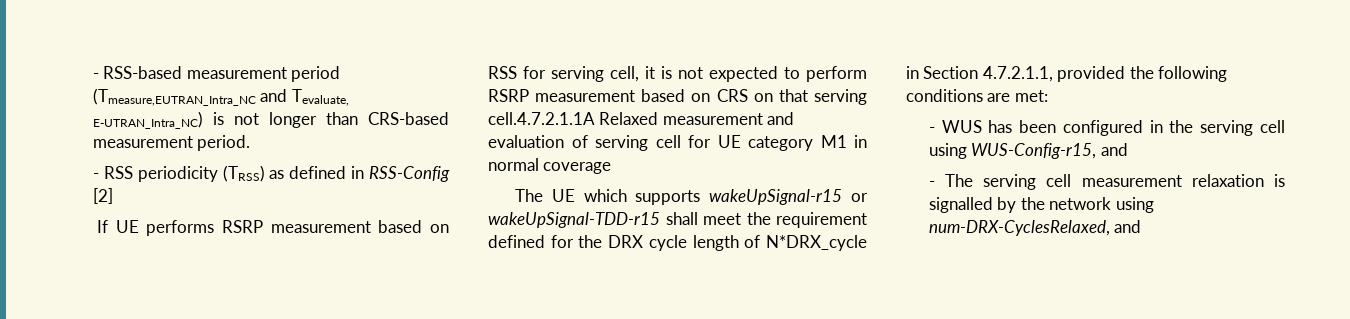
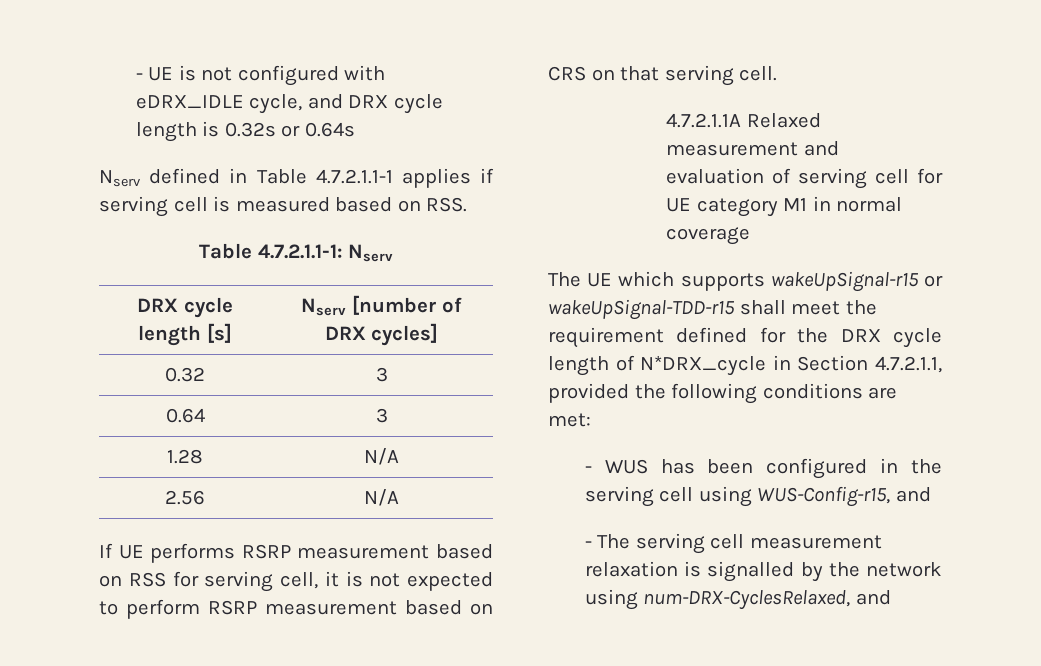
- - RSS-based measurement period (Tmeasure,EUTRAN_Intra_NC and Tevaluate, E-UTRAN_Intra_NC) is not longer than CRS-based measurement period.
- - RSS periodicity (TRSS) as defined in RSS-Config [2]
+ - UE is not configured with eDRX_IDLE cycle, and DRX cycle length is 0.32s or 0.64s
+ Nserv defined in Table 4.7.2.1.1-1 applies if serving cell is measured based on RSS.
+ Table 4.7.2.1.1-1: Nserv
+ DRX cycle length [s] | Nserv [number of DRX cycles]
+ 0.32 | 3
+ 0.64 | 3
+ 1.28 | N/A
+ 2.56 | N/A
- If UE performs RSRP measurement based on RSS for serving cell, it is not expected to perform RSRP measurement based on CRS on that serving cell.4.7.2.1.1A Relaxed measurement and evaluation of serving cell for UE category M1 in normal coverage
+ If UE performs RSRP measurement based on RSS for serving cell, it is not expected to perform RSRP measurement based on CRS on that serving cell.
+ 4.7.2.1.1A Relaxed measurement and evaluation of serving cell for UE category M1 in normal coverage

